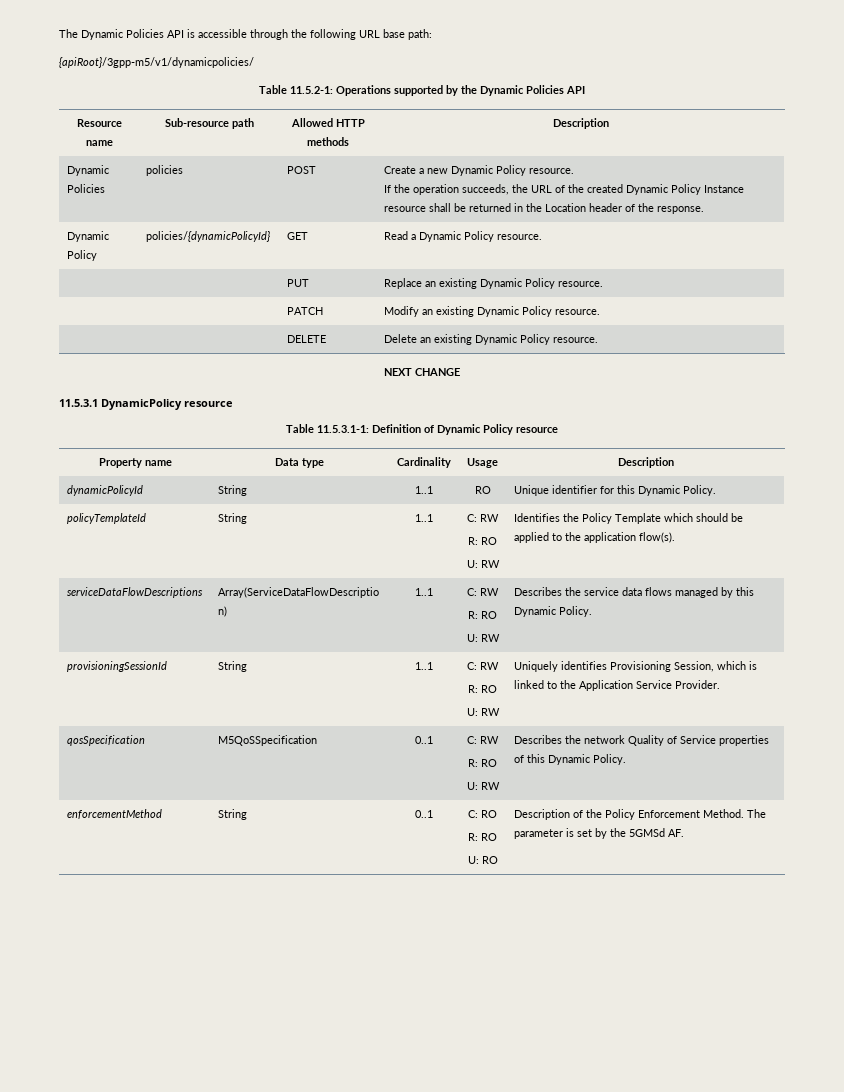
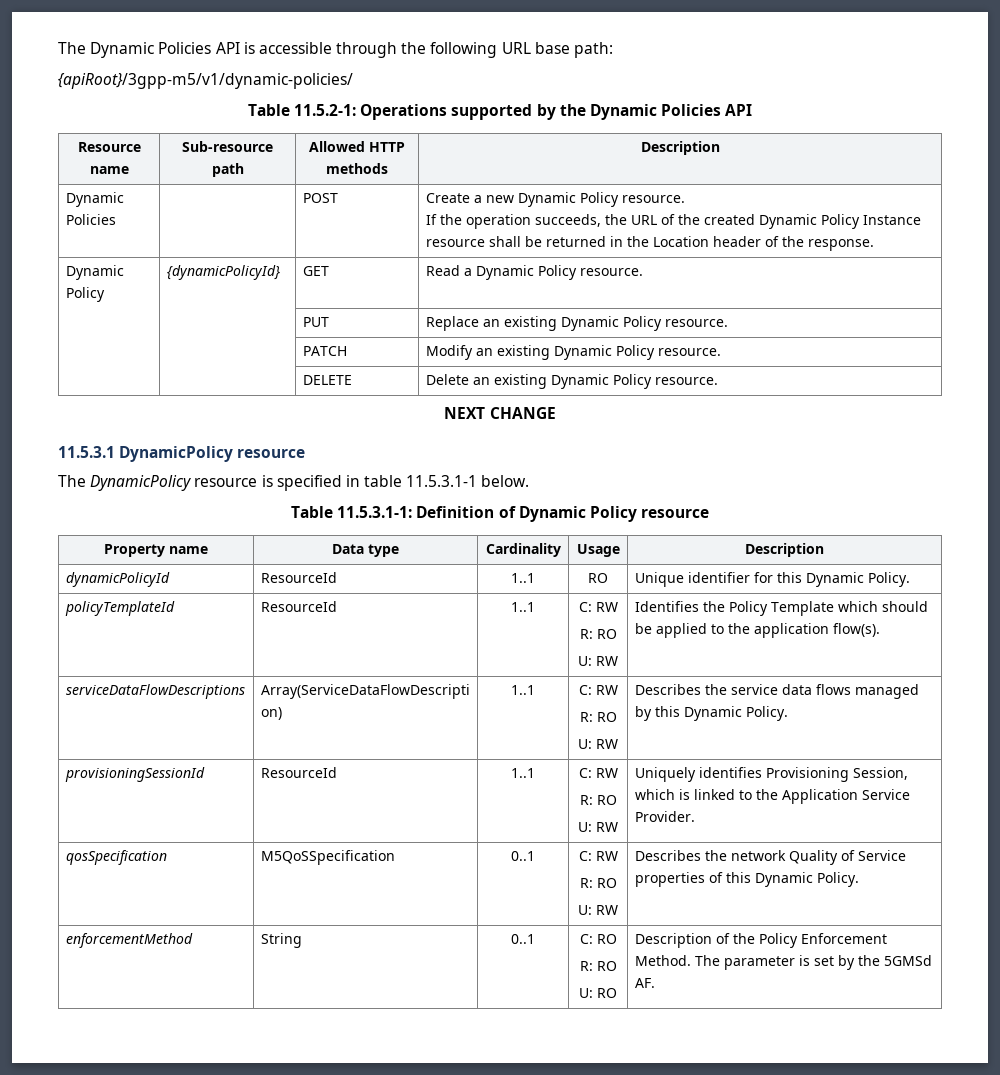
- {apiRoot}/3gpp-m5/v1/dynamicpolicies/
+ {apiRoot}/3gpp-m5/v1/dynamic-policies/
- Dynamic Policies | policies | POST | Create a new Dynamic Policy resource.
+ Dynamic Policies | | POST | Create a new Dynamic Policy resource.
- Dynamic Policy | policies/{dynamicPolicyId} | GET | Read a Dynamic Policy resource.
+ Dynamic Policy | {dynamicPolicyId} | GET | Read a Dynamic Policy resource.
+ The DynamicPolicy resource is specified in table 11.5.3.1-1 below.
- dynamicPolicyId | String | 1..1 | RO | Unique identifier for this Dynamic Policy.
+ dynamicPolicyId | ResourceId | 1..1 | RO | Unique identifier for this Dynamic Policy.
- policyTemplateId | String | 1..1 | C: RW
+ policyTemplateId | ResourceId | 1..1 | C: RW
- provisioningSessionId | String | 1..1 | C: RW
+ provisioningSessionId | ResourceId | 1..1 | C: RW

